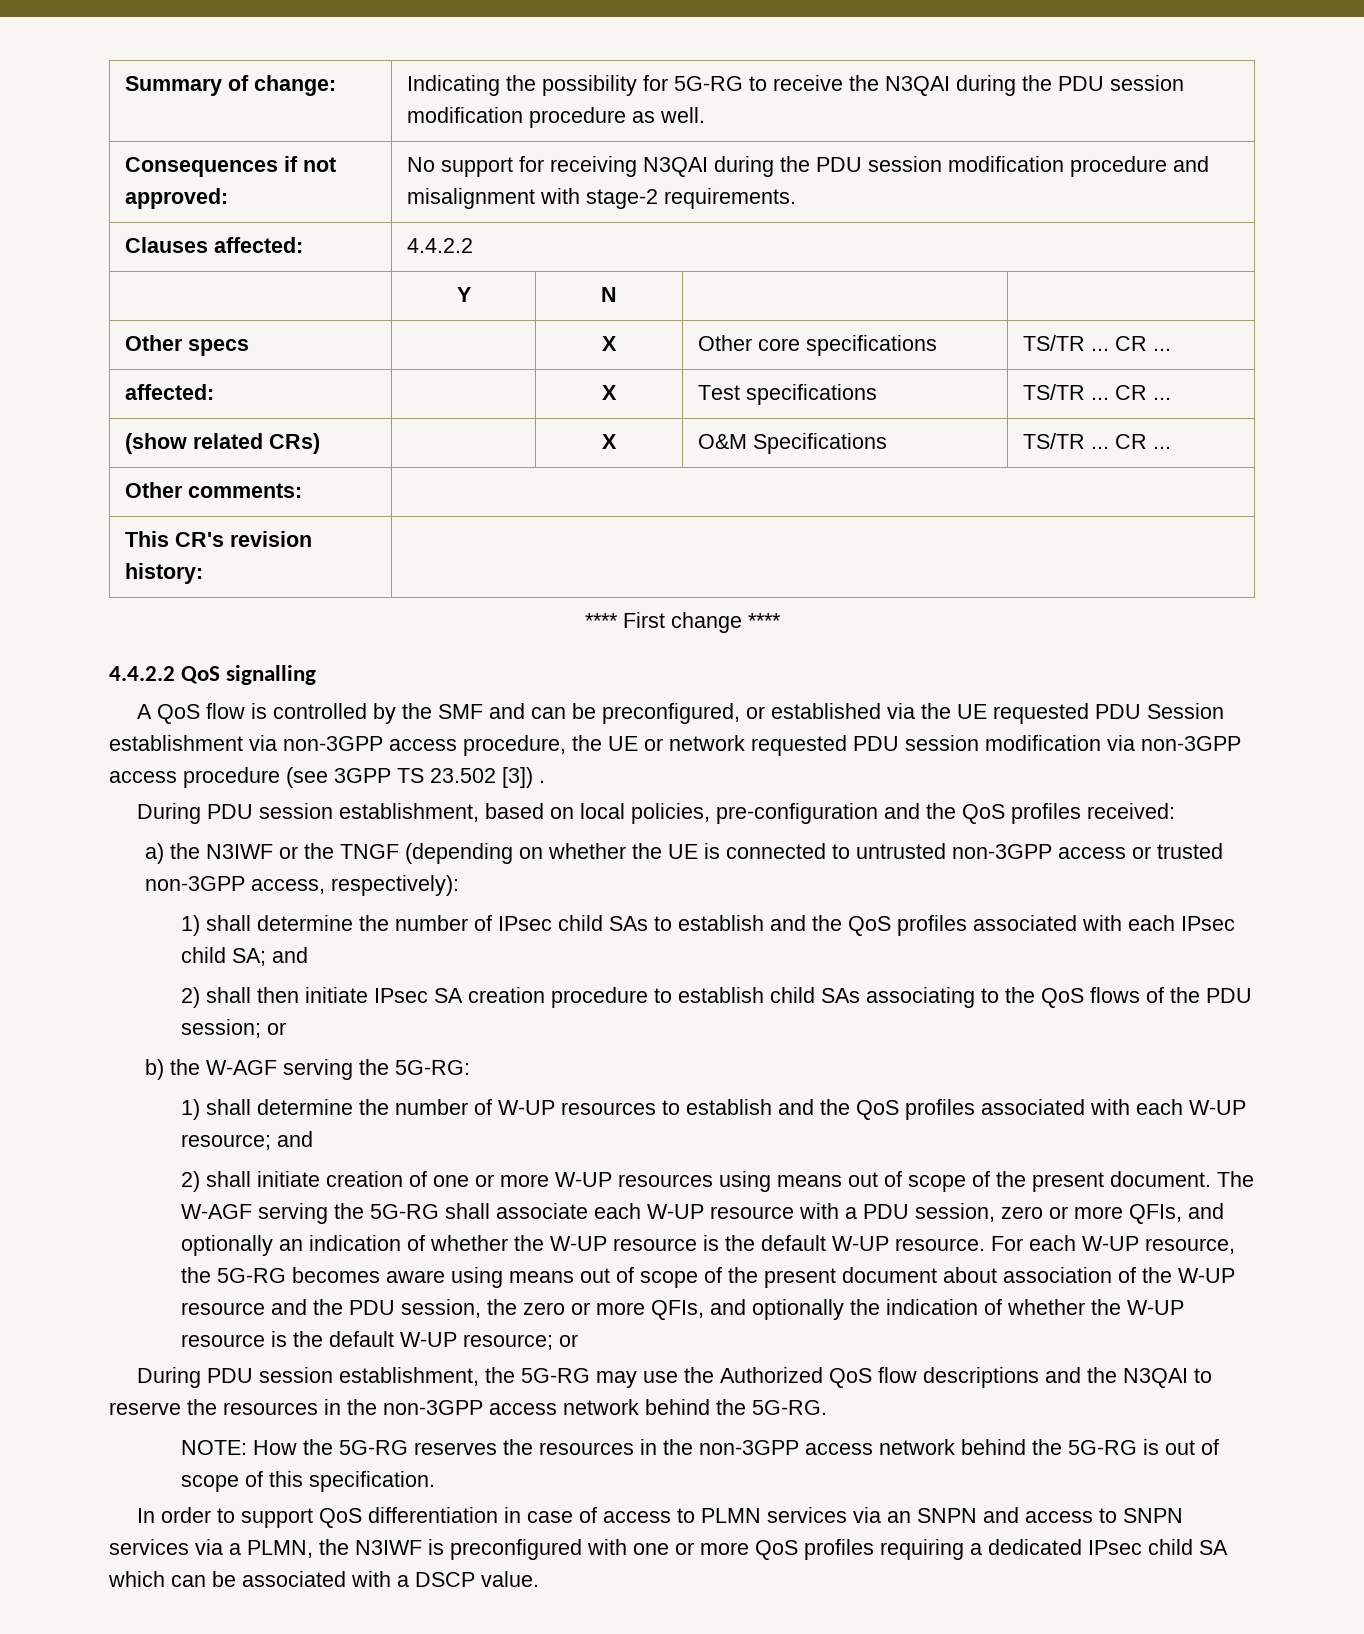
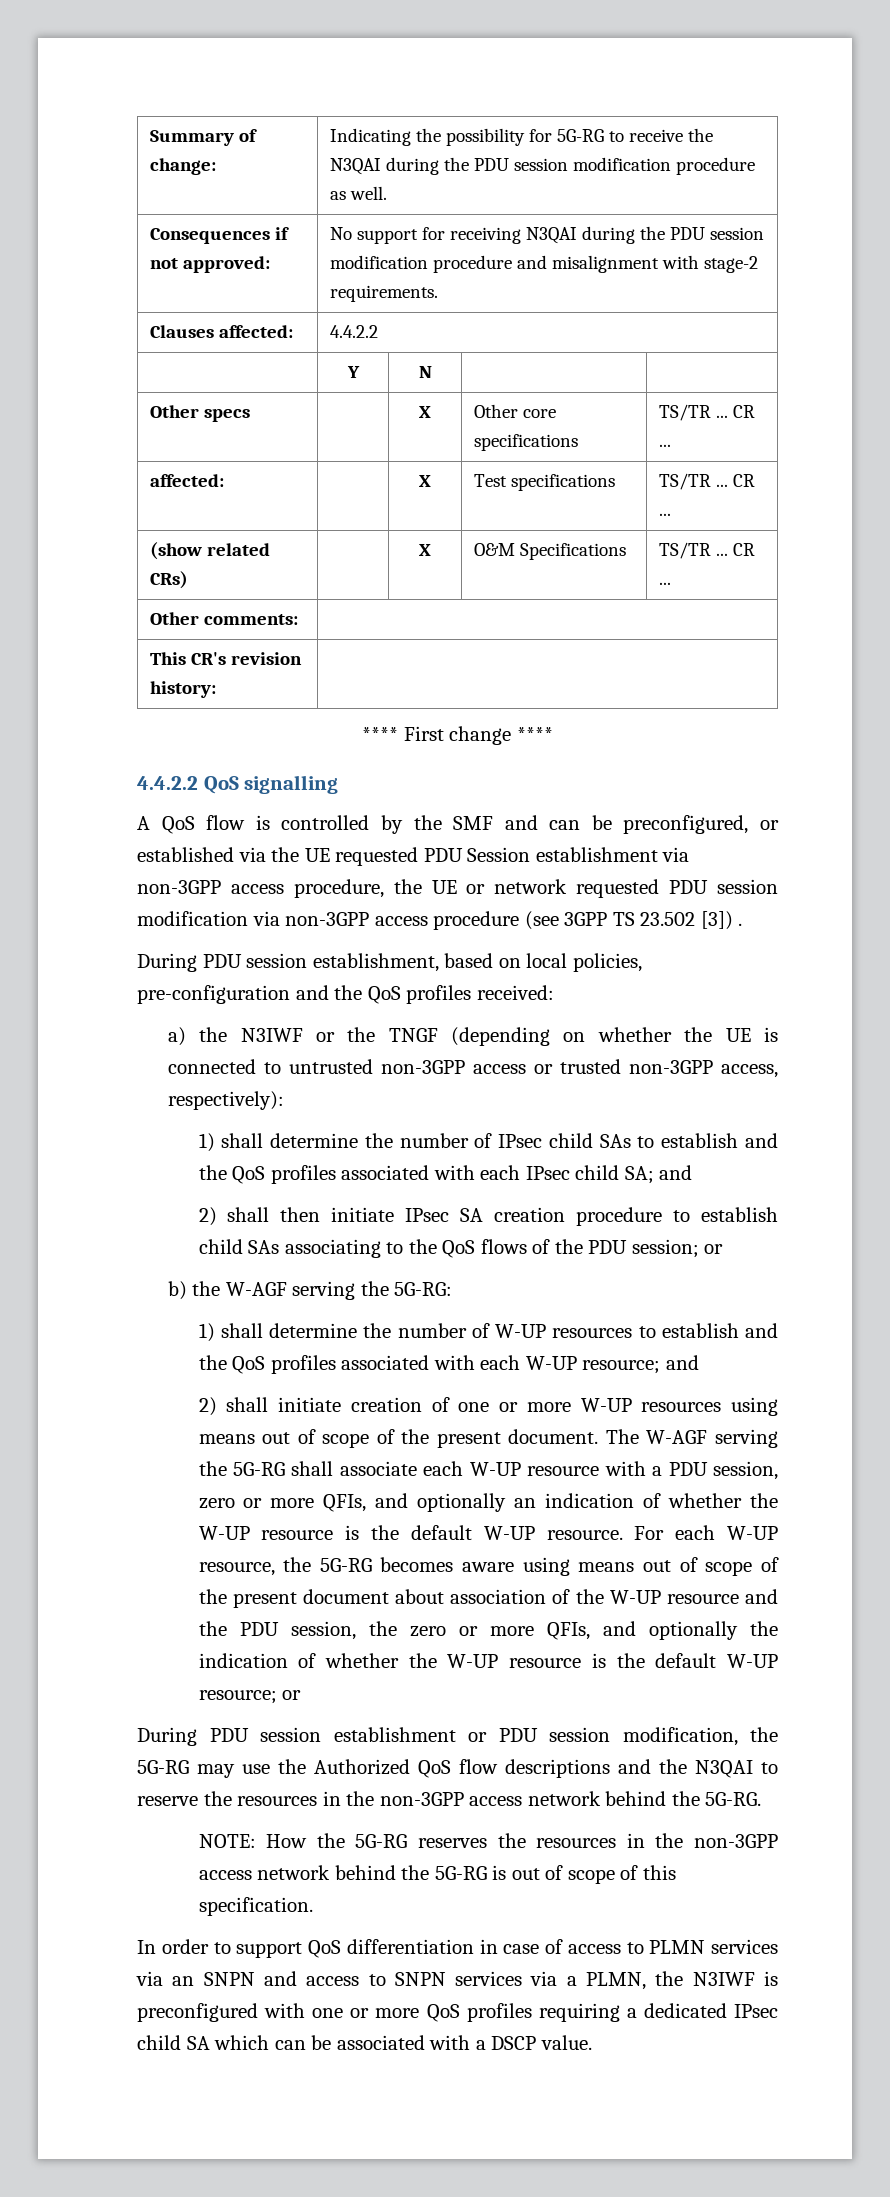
- During PDU session establishment, the 5G-RG may use the Authorized QoS flow descriptions and the N3QAI to reserve the resources in the non-3GPP access network behind the 5G-RG.
+ During PDU session establishment or PDU session modification, the 5G-RG may use the Authorized QoS flow descriptions and the N3QAI to reserve the resources in the non-3GPP access network behind the 5G-RG.

